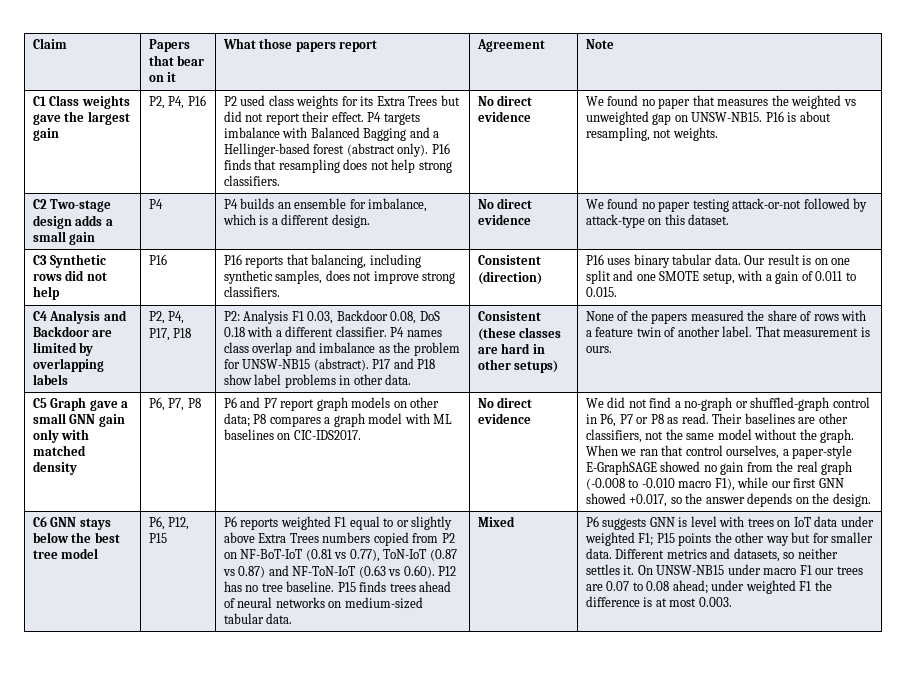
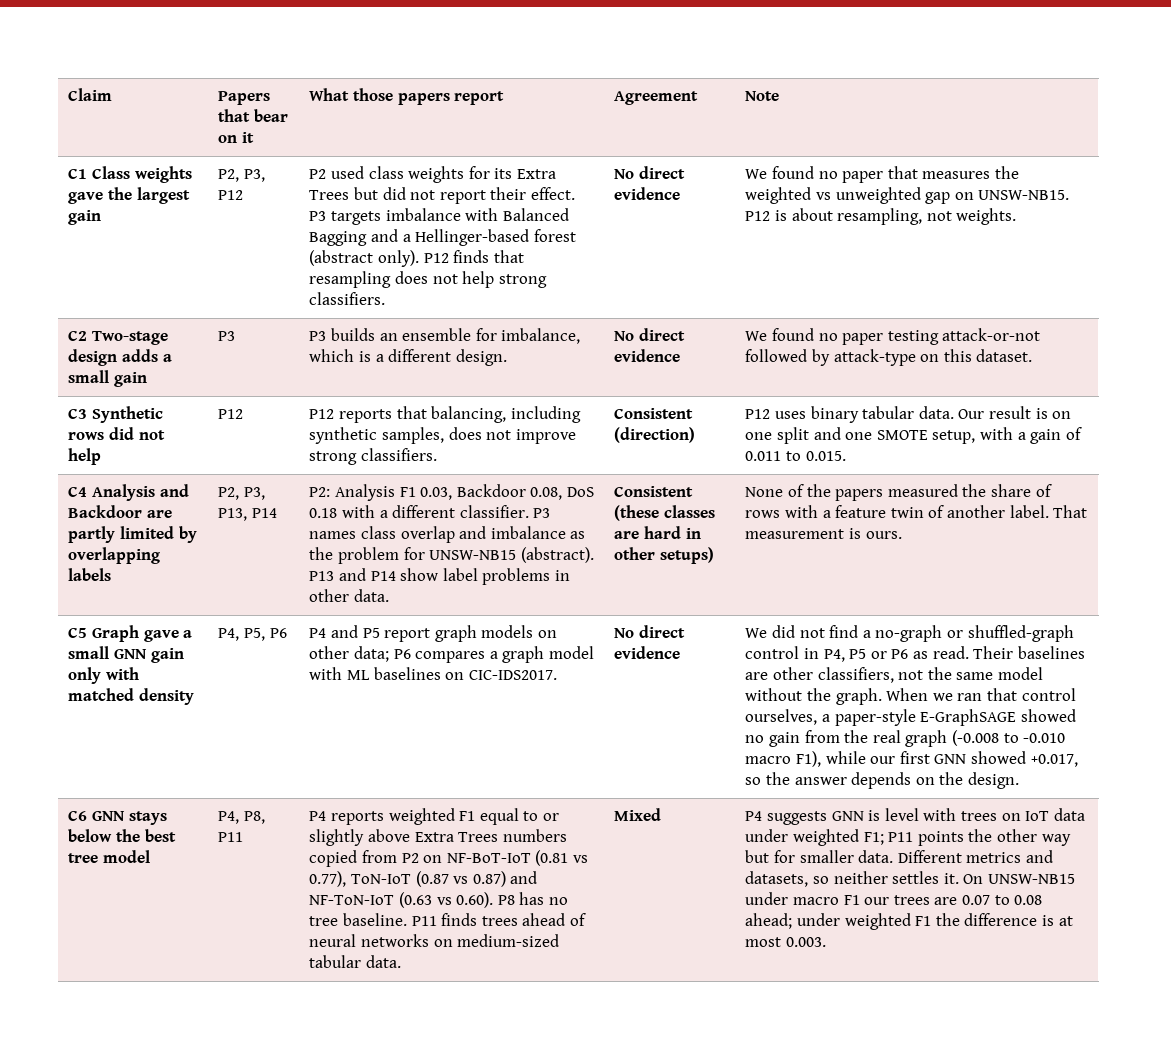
- P2, P4, P16
+ P2, P3, P12
- P4 targets imbalance with Balanced Bagging and a Hellinger-based forest (abstract only).
+ P3 targets imbalance with Balanced Bagging and a Hellinger-based forest (abstract only).
- P16 finds that resampling does not help strong classifiers.
+ P12 finds that resampling does not help strong classifiers.
- P16 is about resampling, not weights.
+ P12 is about resampling, not weights.
- C2 Two-stage design adds a small gain | P4 | P4 builds an ensemble for imbalance, which is a different design. | No direct evidence | We found no paper testing attack-or-not followed by attack-type on this dataset.
+ C2 Two-stage design adds a small gain | P3 | P3 builds an ensemble for imbalance, which is a different design. | No direct evidence | We found no paper testing attack-or-not followed by attack-type on this dataset.
- P16 | P16 reports that balancing, including synthetic samples, does not improve strong classifiers.
+ P12 | P12 reports that balancing, including synthetic samples, does not improve strong classifiers.
- P16 uses binary tabular data.
+ P12 uses binary tabular data.
- C4 Analysis and Backdoor are limited by overlapping labels
+ C4 Analysis and Backdoor are partly limited by overlapping labels
- P2, P4, P17, P18
+ P2, P3, P13, P14
- P4 names class overlap and imbalance as the problem for UNSW-NB15 (abstract).
+ P3 names class overlap and imbalance as the problem for UNSW-NB15 (abstract).
- P17 and P18 show label problems in other data.
+ P13 and P14 show label problems in other data.
- P6, P7, P8 | P6 and P7 report graph models on other data; P8 compares a graph model with ML baselines on CIC-IDS2017.
+ P4, P5, P6 | P4 and P5 report graph models on other data; P6 compares a graph model with ML baselines on CIC-IDS2017.
- We did not find a no-graph or shuffled-graph control in P6, P7 or P8 as read.
+ We did not find a no-graph or shuffled-graph control in P4, P5 or P6 as read.
- P6, P12, P15 | P6 reports weighted F1 equal to or slightly above Extra Trees numbers copied from P2 on NF-BoT-IoT (0.81 vs 0.77), ToN-IoT (0.87 vs 0.87) and NF-ToN-IoT (0.63 vs 0.60). P12 has no tree baseline.
+ P4, P8, P11 | P4 reports weighted F1 equal to or slightly above Extra Trees numbers copied from P2 on NF-BoT-IoT (0.81 vs 0.77), ToN-IoT (0.87 vs 0.87) and NF-ToN-IoT (0.63 vs 0.60). P8 has no tree baseline.
- P15 finds trees ahead of neural networks on medium-sized tabular data.
+ P11 finds trees ahead of neural networks on medium-sized tabular data.
- P6 suggests GNN is level with trees on IoT data under weighted F1; P15 points the other way but for smaller data.
+ P4 suggests GNN is level with trees on IoT data under weighted F1; P11 points the other way but for smaller data.

